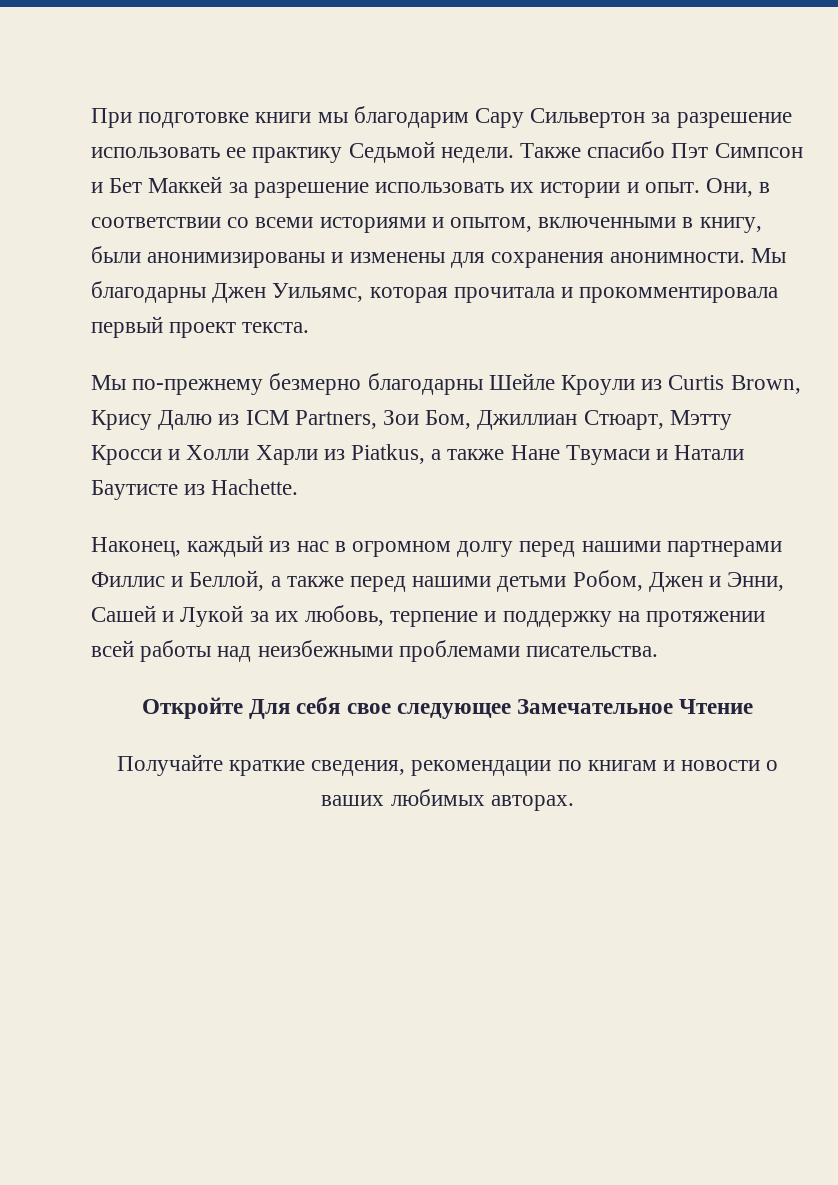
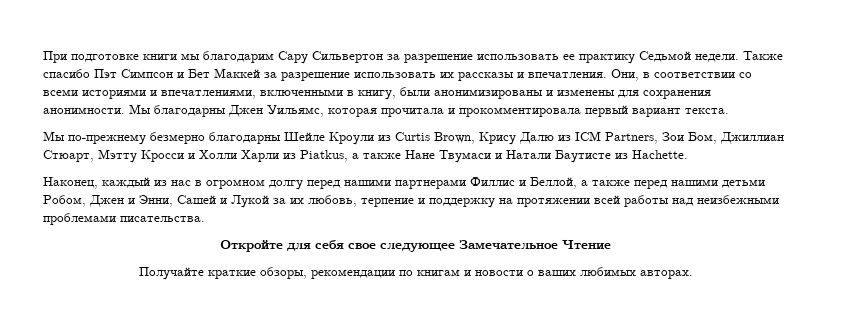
- Также спасибо Пэт Симпсон и Бет Маккей за разрешение использовать их истории и опыт.
+ Также спасибо Пэт Симпсон и Бет Маккей за разрешение использовать их рассказы и впечатления.
- Они, в соответствии со всеми историями и опытом, включенными в книгу, были анонимизированы и изменены для сохранения анонимности.
+ Они, в соответствии со всеми историями и впечатлениями, включенными в книгу, были анонимизированы и изменены для сохранения анонимности.
- Мы благодарны Джен Уильямс, которая прочитала и прокомментировала первый проект текста.
+ Мы благодарны Джен Уильямс, которая прочитала и прокомментировала первый вариант текста.
- Откройте Для себя свое следующее Замечательное Чтение
+ Откройте для себя свое следующее Замечательное Чтение
- Получайте краткие сведения, рекомендации по книгам и новости о ваших любимых авторах.
+ Получайте краткие обзоры, рекомендации по книгам и новости о ваших любимых авторах.

